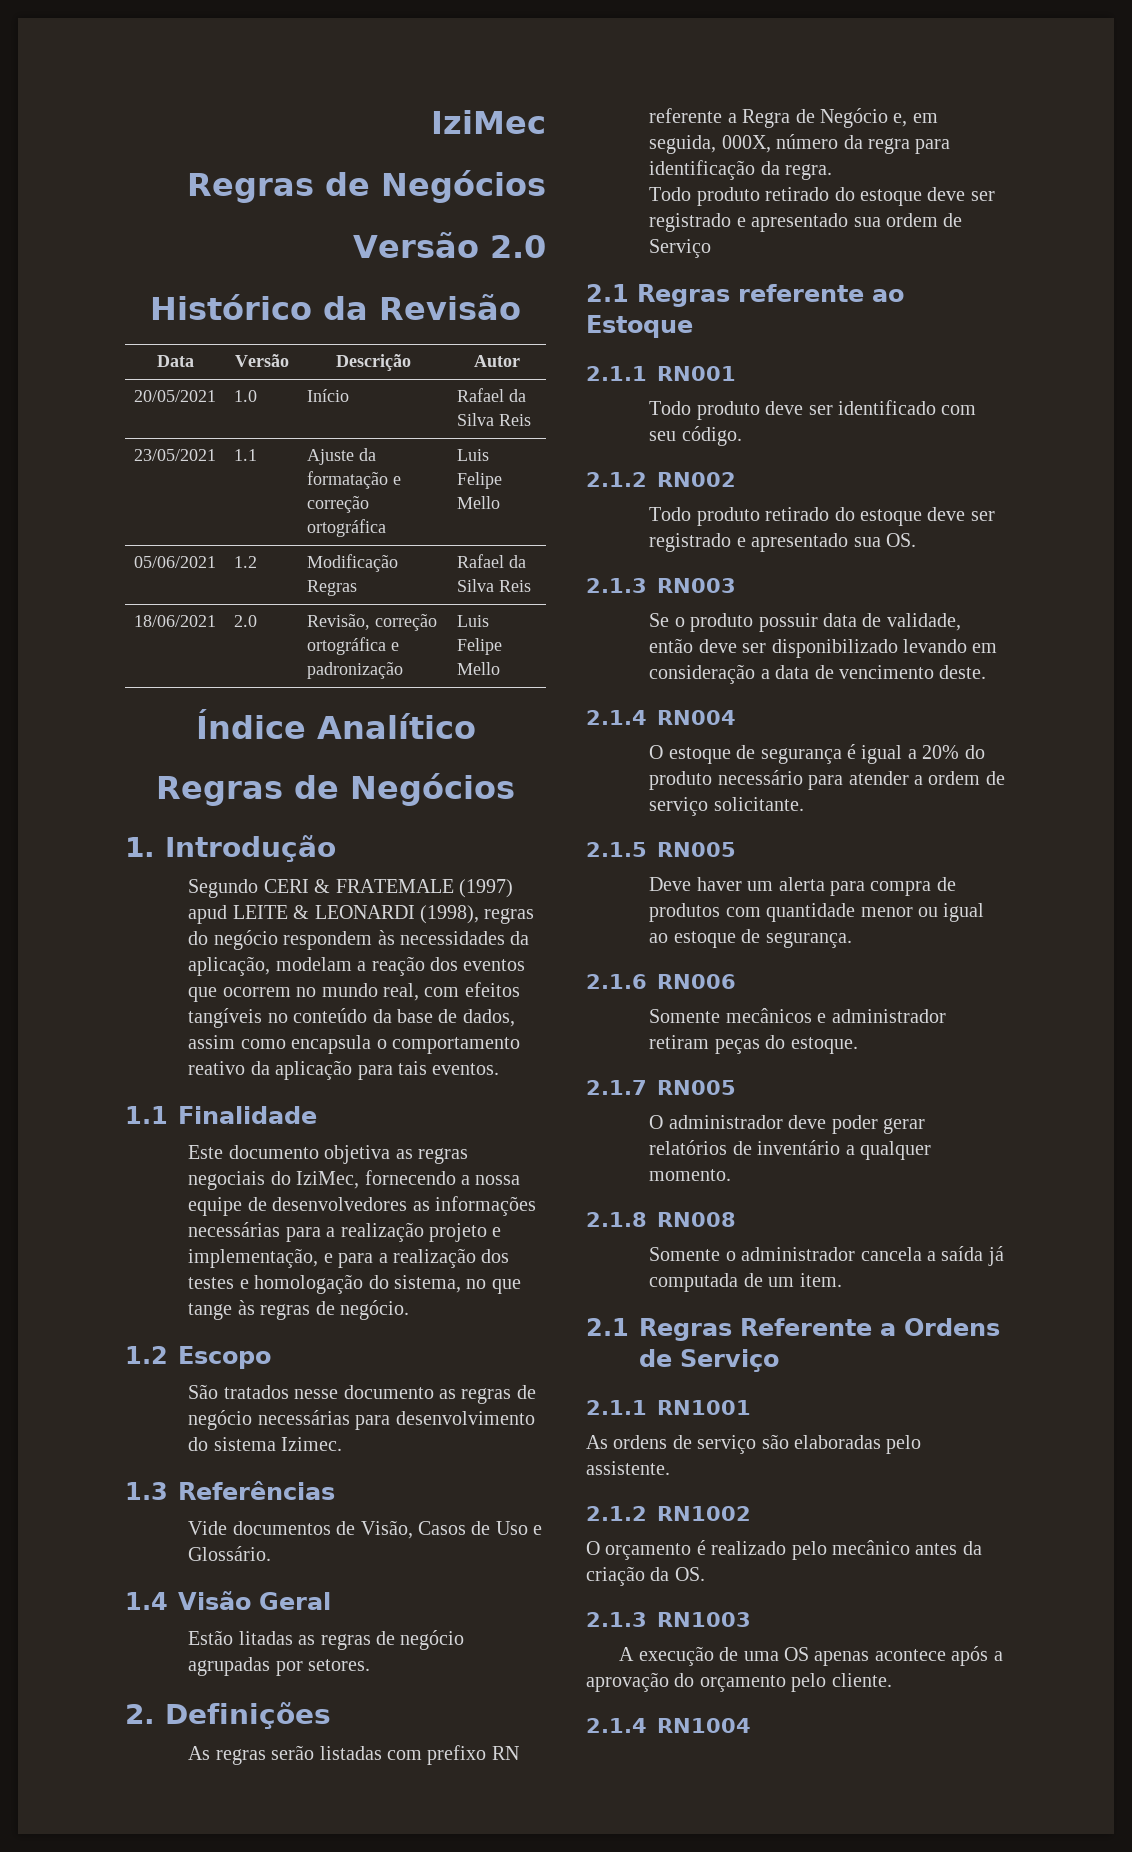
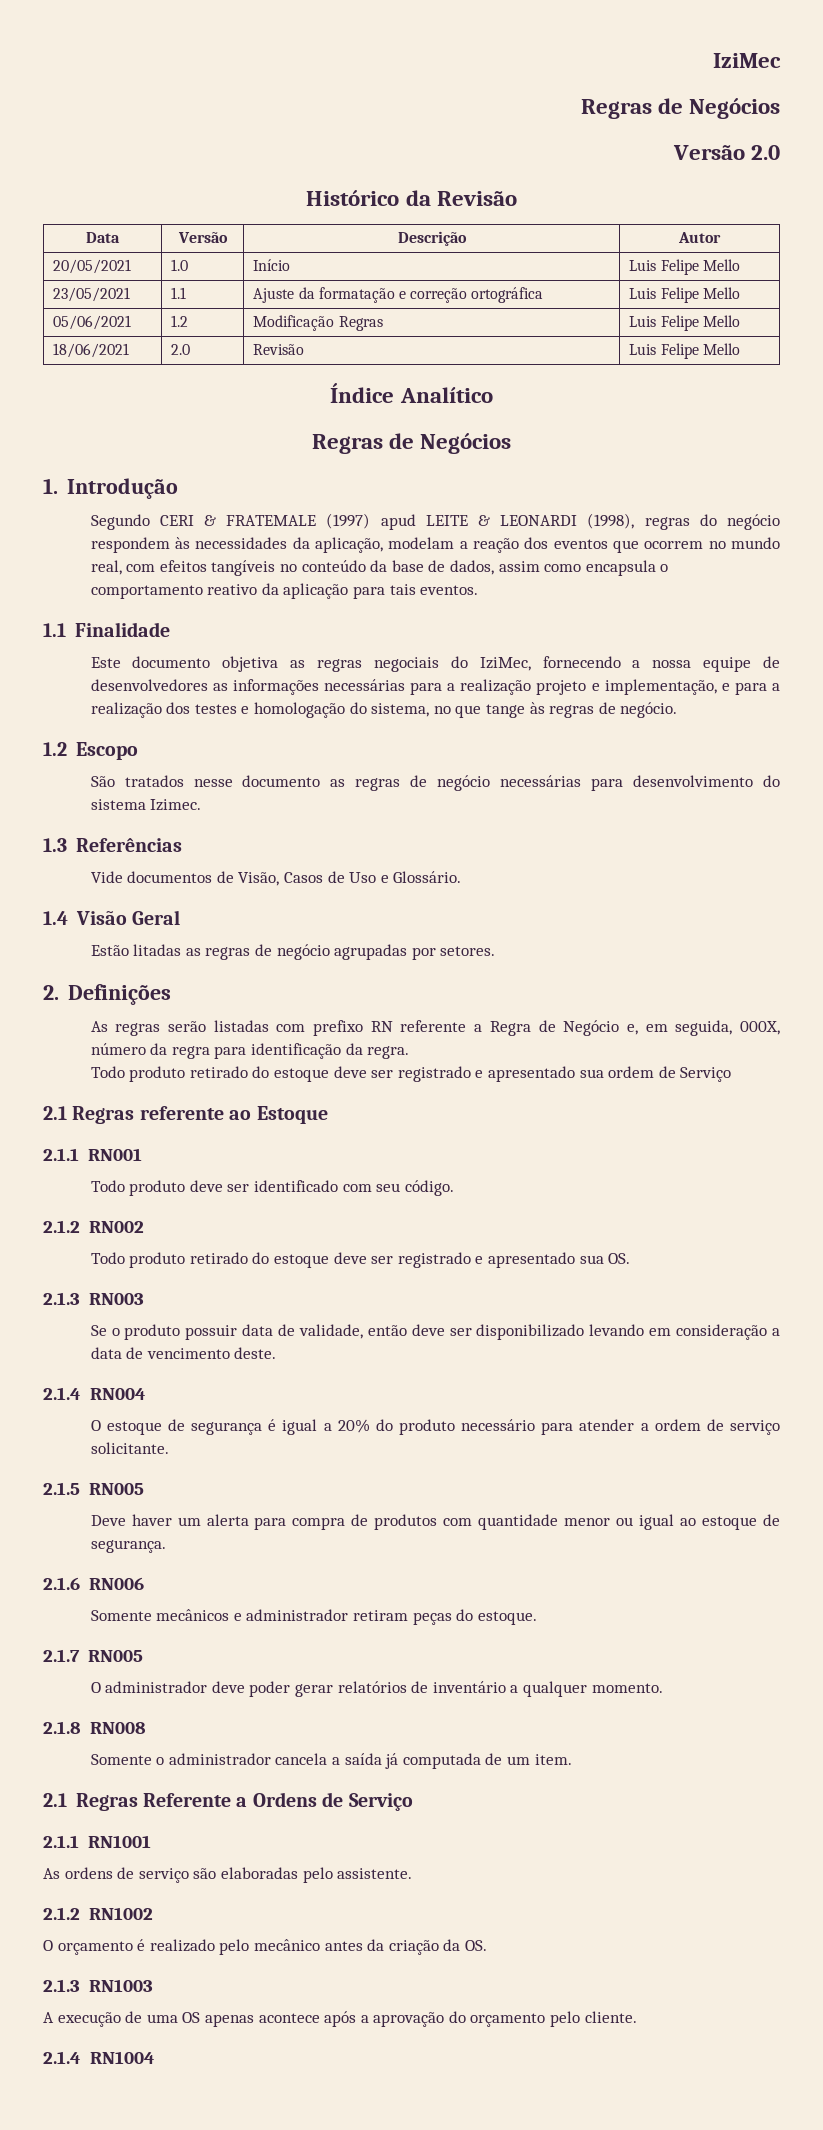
- 20/05/2021 | 1.0 | Início | Rafael da Silva Reis
+ 20/05/2021 | 1.0 | Início | Luis Felipe Mello
- 05/06/2021 | 1.2 | Modificação Regras | Rafael da Silva Reis
- 18/06/2021 | 2.0 | Revisão, correção ortográfica e padronização | Luis Felipe Mello
+ 05/06/2021 | 1.2 | Modificação Regras | Luis Felipe Mello
+ 18/06/2021 | 2.0 | Revisão | Luis Felipe Mello

